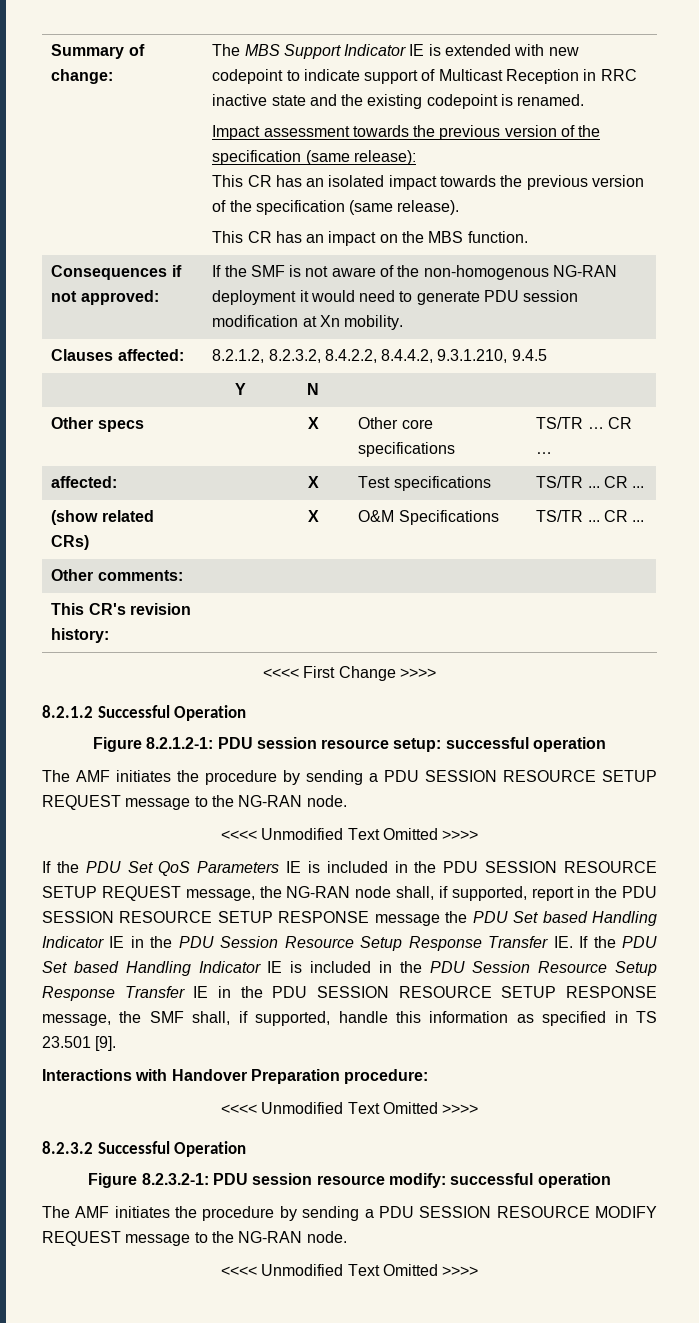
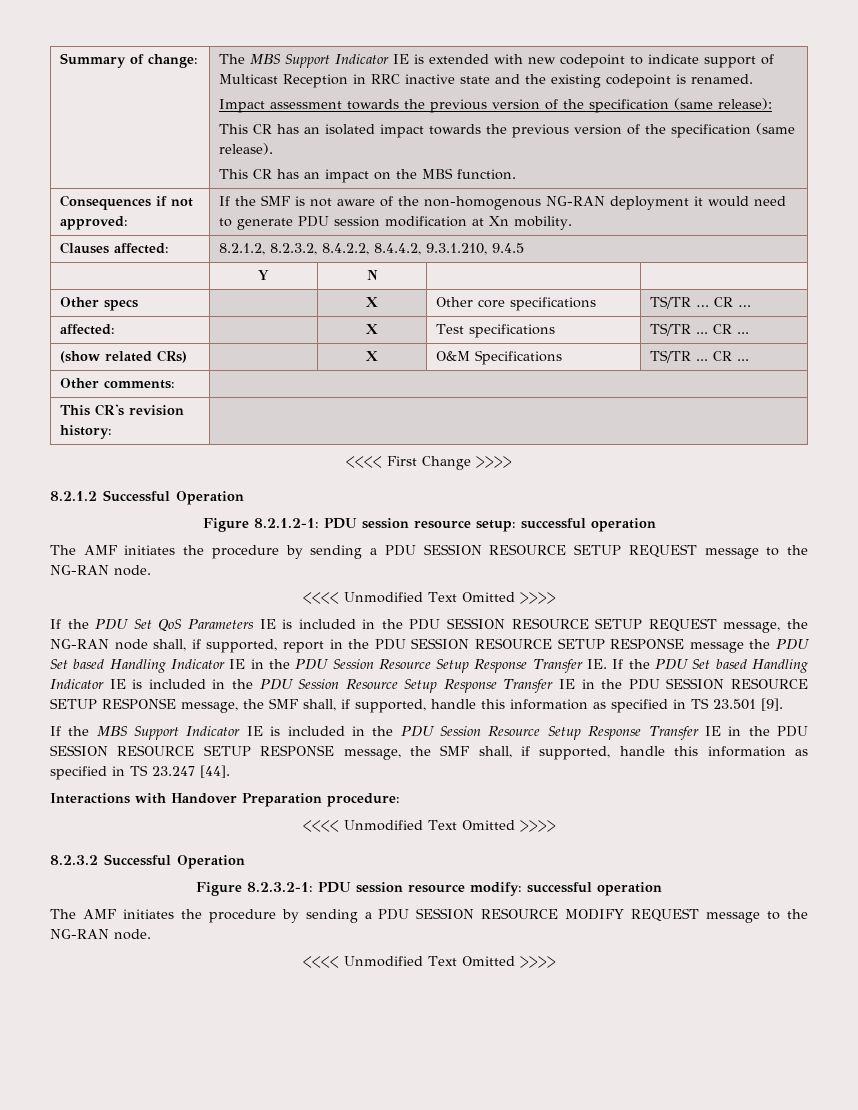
+ If the MBS Support Indicator IE is included in the PDU Session Resource Setup Response Transfer IE in the PDU SESSION RESOURCE SETUP RESPONSE message, the SMF shall, if supported, handle this information as specified in TS 23.247 [44].

